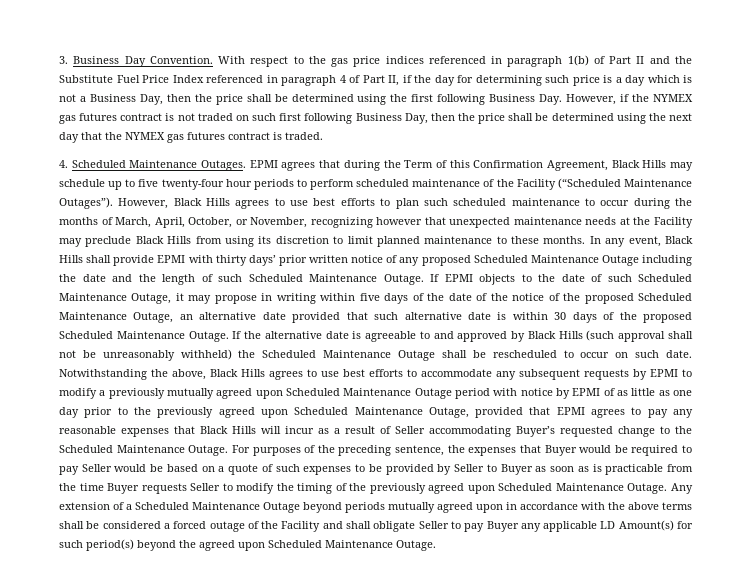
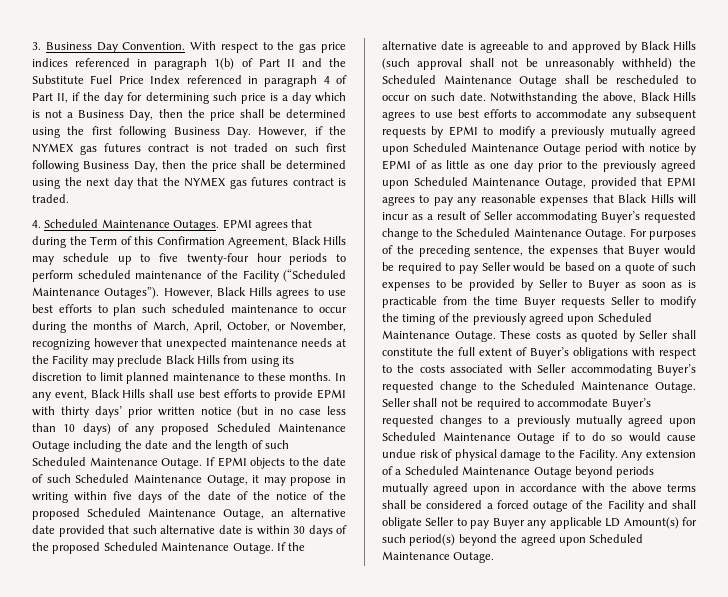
- In any event, Black Hills shall provide EPMI with thirty days’ prior written notice of any proposed Scheduled Maintenance Outage including the date and the length of such Scheduled Maintenance Outage.
+ In any event, Black Hills shall use best efforts to provide EPMI with thirty days’ prior written notice (but in no case less than 10 days) of any proposed Scheduled Maintenance Outage including the date and the length of such Scheduled Maintenance Outage.
+ These costs as quoted by Seller shall constitute the full extent of Buyer’s obligations with respect to the costs associated with Seller accommodating Buyer’s requested change to the Scheduled Maintenance Outage. Seller shall not be required to accommodate Buyer’s requested changes to a previously mutually agreed upon Scheduled Maintenance Outage if to do so would cause undue risk of physical damage to the Facility.

